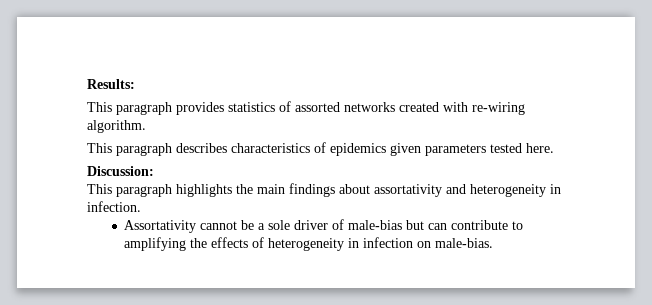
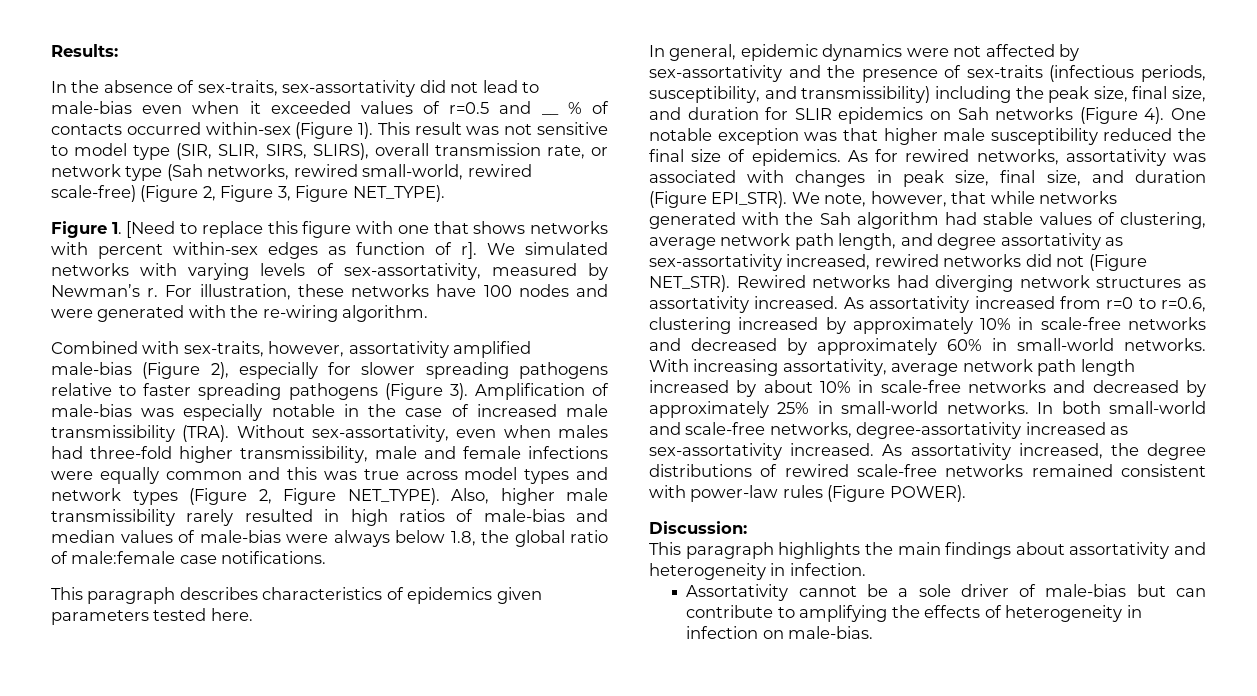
- This paragraph provides statistics of assorted networks created with re-wiring algorithm.
+ In the absence of sex-traits, sex-assortativity did not lead to male-bias even when it exceeded values of r=0.5 and __ % of contacts occurred within-sex (Figure 1). This result was not sensitive to model type (SIR, SLIR, SIRS, SLIRS), overall transmission rate, or network type (Sah networks, rewired small-world, rewired scale-free) (Figure 2, Figure 3, Figure NET_TYPE).
+ Figure 1. [Need to replace this figure with one that shows networks with percent within-sex edges as function of r]. We simulated networks with varying levels of sex-assortativity, measured by Newman’s r. For illustration, these networks have 100 nodes and were generated with the re-wiring algorithm.
+ Combined with sex-traits, however, assortativity amplified male-bias (Figure 2), especially for slower spreading pathogens relative to faster spreading pathogens (Figure 3). Amplification of male-bias was especially notable in the case of increased male transmissibility (TRA). Without sex-assortativity, even when males had three-fold higher transmissibility, male and female infections were equally common and this was true across model types and network types (Figure 2, Figure NET_TYPE). Also, higher male transmissibility rarely resulted in high ratios of male-bias and median values of male-bias were always below 1.8, the global ratio of male:female case notifications.
+ In general, epidemic dynamics were not affected by sex-assortativity and the presence of sex-traits (infectious periods, susceptibility, and transmissibility) including the peak size, final size, and duration for SLIR epidemics on Sah networks (Figure 4). One notable exception was that higher male susceptibility reduced the final size of epidemics. As for rewired networks, assortativity was associated with changes in peak size, final size, and duration (Figure EPI_STR). We note, however, that while networks generated with the Sah algorithm had stable values of clustering, average network path length, and degree assortativity as sex-assortativity increased, rewired networks did not (Figure NET_STR). Rewired networks had diverging network structures as assortativity increased. As assortativity increased from r=0 to r=0.6, clustering increased by approximately 10% in scale-free networks and decreased by approximately 60% in small-world networks. With increasing assortativity, average network path length increased by about 10% in scale-free networks and decreased by approximately 25% in small-world networks. In both small-world and scale-free networks, degree-assortativity increased as sex-assortativity increased. As assortativity increased, the degree distributions of rewired scale-free networks remained consistent with power-law rules (Figure POWER).

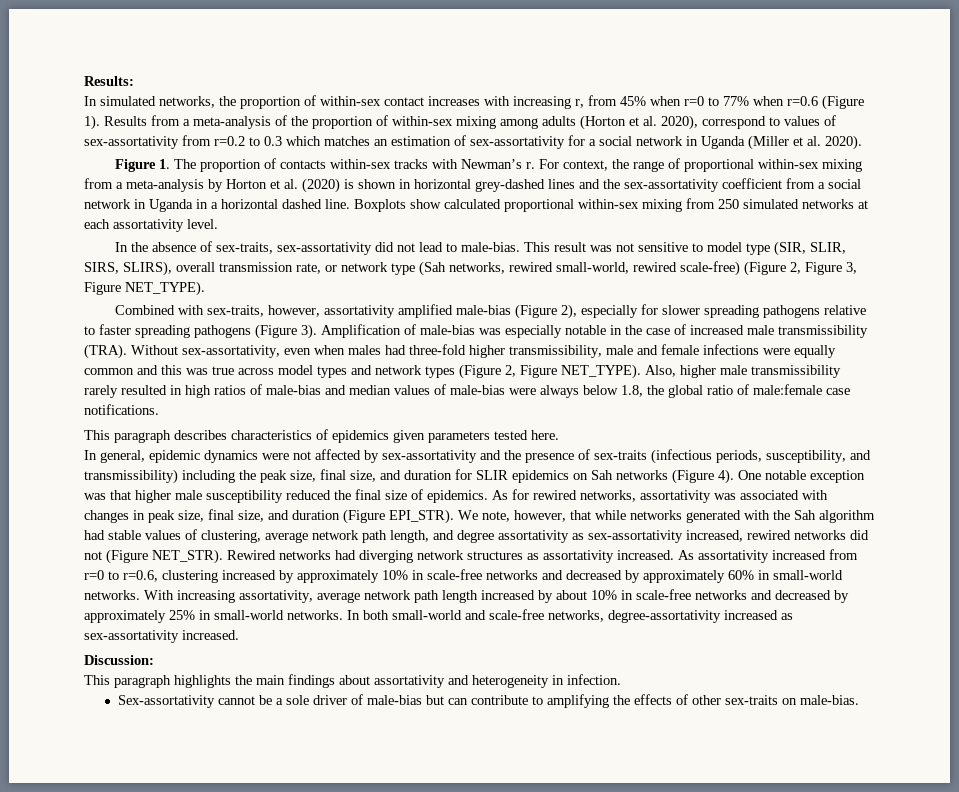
+ In simulated networks, the proportion of within-sex contact increases with increasing r, from 45% when r=0 to 77% when r=0.6 (Figure 1). Results from a meta-analysis of the proportion of within-sex mixing among adults (Horton et al. 2020), correspond to values of sex-assortativity from r=0.2 to 0.3 which matches an estimation of sex-assortativity for a social network in Uganda (Miller et al. 2020).
+ Figure 1. The proportion of contacts within-sex tracks with Newman’s r. For context, the range of proportional within-sex mixing from a meta-analysis by Horton et al. (2020) is shown in horizontal grey-dashed lines and the sex-assortativity coefficient from a social network in Uganda in a horizontal dashed line. Boxplots show calculated proportional within-sex mixing from 250 simulated networks at each assortativity level.
- In the absence of sex-traits, sex-assortativity did not lead to male-bias even when it exceeded values of r=0.5 and __ % of contacts occurred within-sex (Figure 1).
+ In the absence of sex-traits, sex-assortativity did not lead to male-bias.
- Figure 1. [Need to replace this figure with one that shows networks with percent within-sex edges as function of r]. We simulated networks with varying levels of sex-assortativity, measured by Newman’s r. For illustration, these networks have 100 nodes and were generated with the re-wiring algorithm.
- As assortativity increased, the degree distributions of rewired scale-free networks remained consistent with power-law rules (Figure POWER).
- Assortativity cannot be a sole driver of male-bias but can contribute to amplifying the effects of heterogeneity in infection on male-bias.
+ Sex-assortativity cannot be a sole driver of male-bias but can contribute to amplifying the effects of other sex-traits on male-bias.

